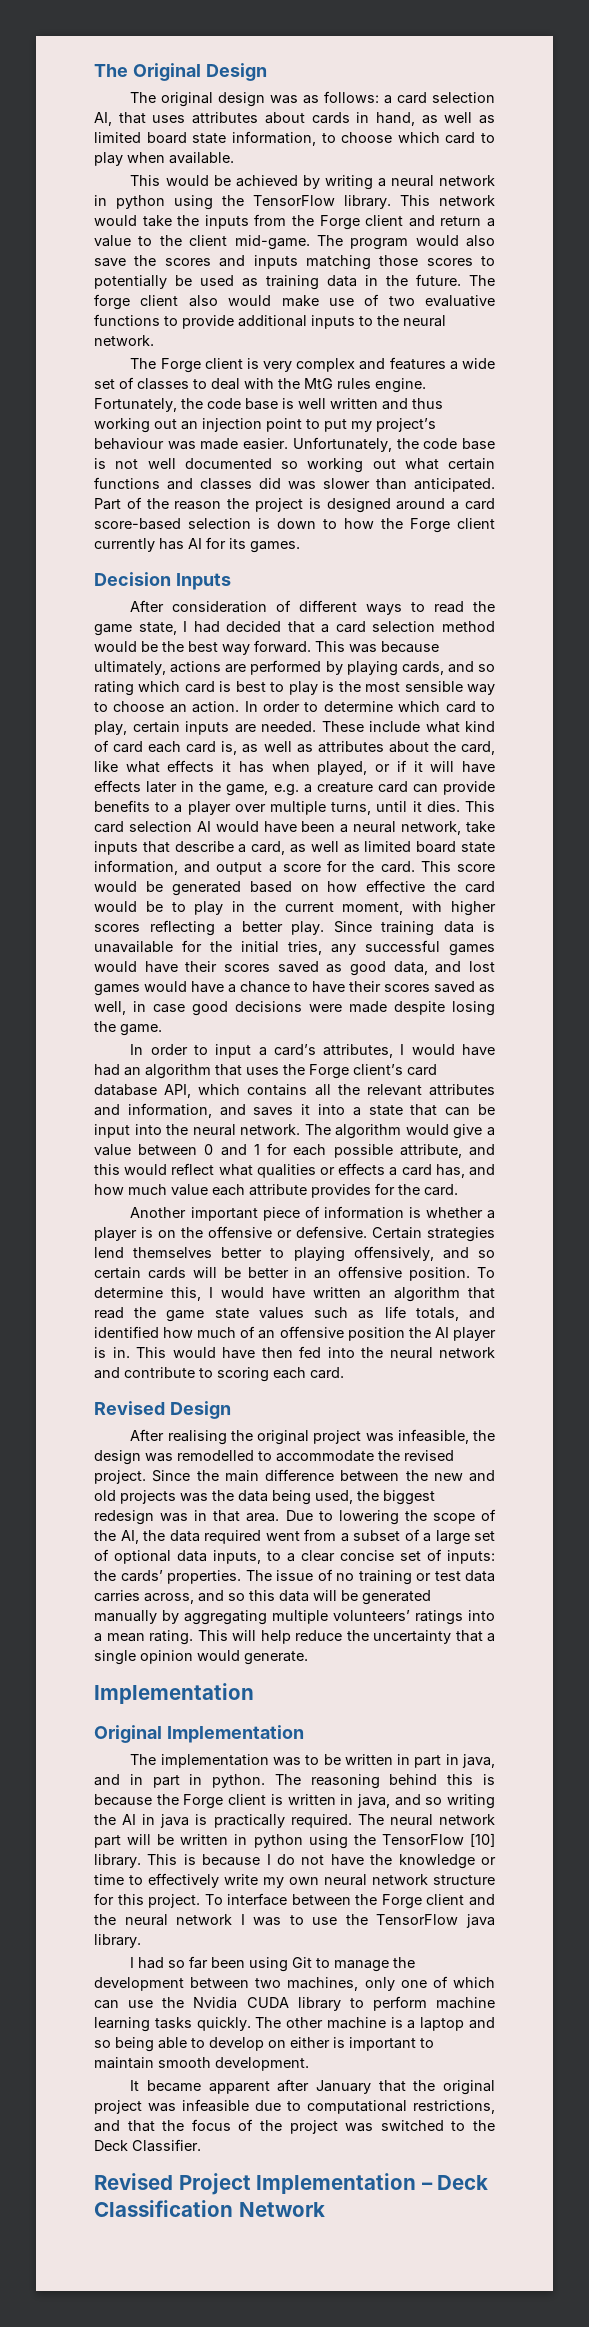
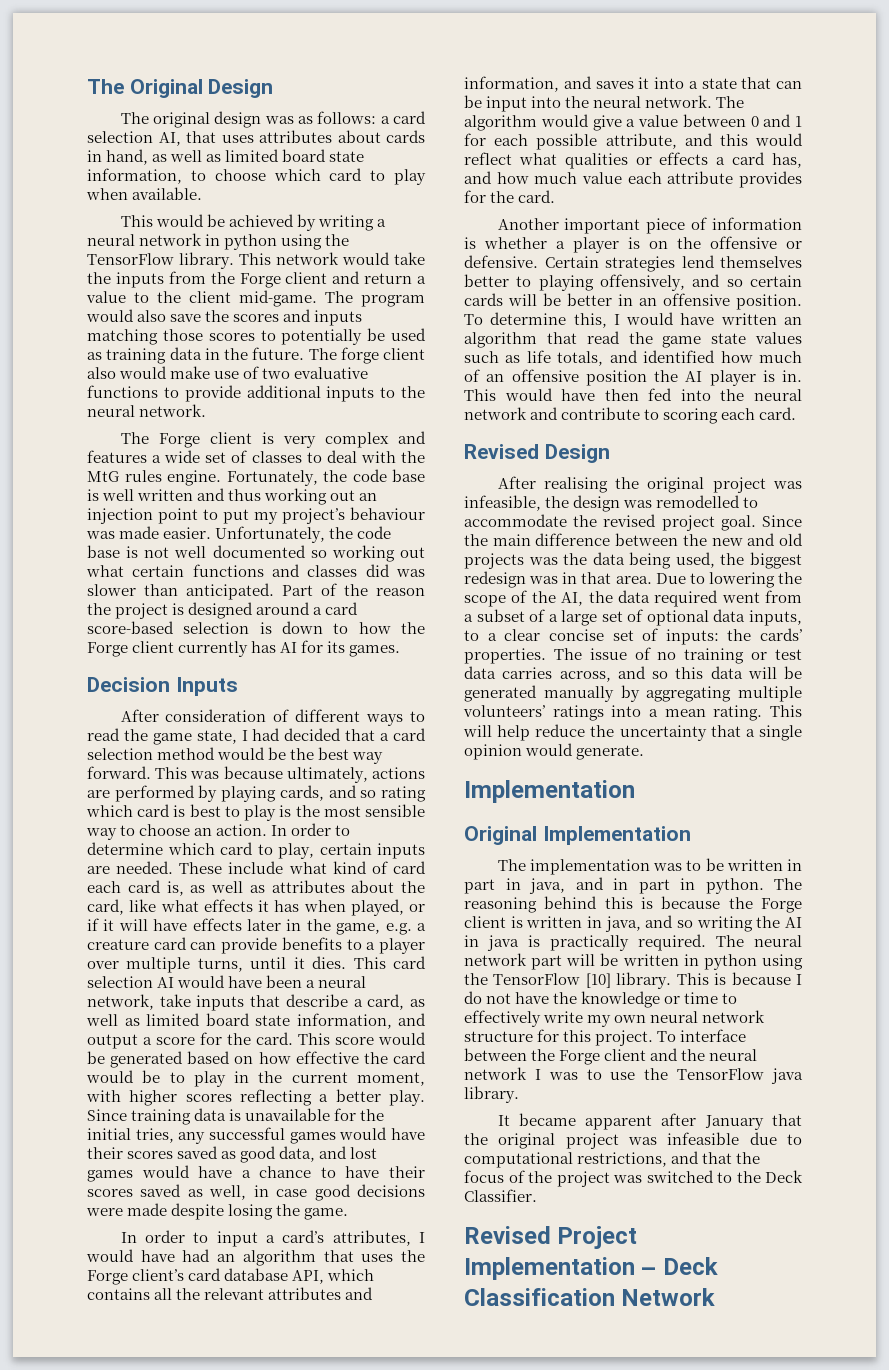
- After realising the original project was infeasible, the design was remodelled to accommodate the revised project.
+ After realising the original project was infeasible, the design was remodelled to accommodate the revised project goal.
- I had so far been using Git to manage the development between two machines, only one of which can use the Nvidia CUDA library to perform machine learning tasks quickly. The other machine is a laptop and so being able to develop on either is important to maintain smooth development.

